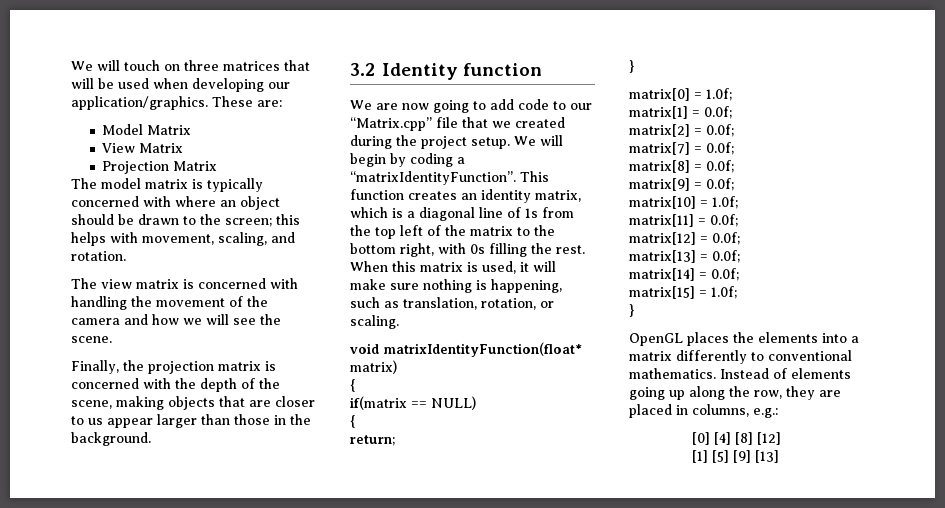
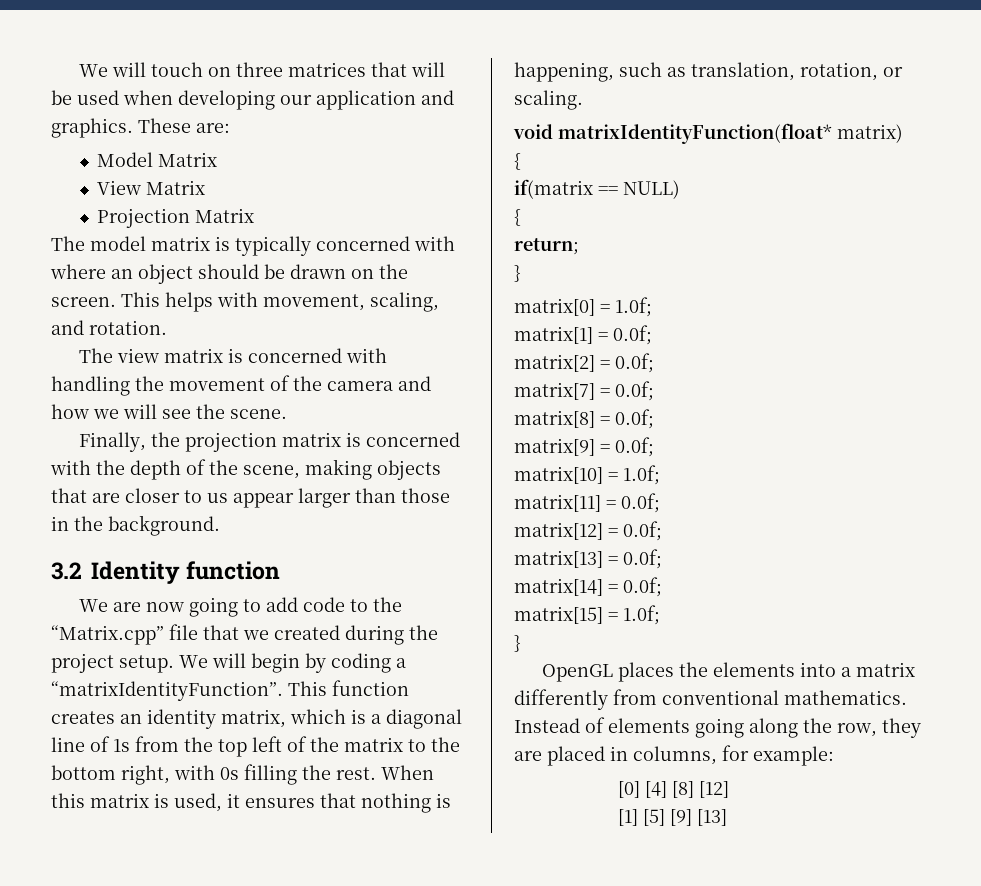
- We will touch on three matrices that will be used when developing our application/graphics.
+ We will touch on three matrices that will be used when developing our application and graphics.
- The model matrix is typically concerned with where an object should be drawn to the screen; this helps with movement, scaling, and rotation.
+ The model matrix is typically concerned with where an object should be drawn on the screen. This helps with movement, scaling, and rotation.
- We are now going to add code to our “Matrix.cpp” file that we created during the project setup.
+ We are now going to add code to the “Matrix.cpp” file that we created during the project setup.
- When this matrix is used, it will make sure nothing is happening, such as translation, rotation, or scaling.
+ When this matrix is used, it ensures that nothing is happening, such as translation, rotation, or scaling.
- OpenGL places the elements into a matrix differently to conventional mathematics.
+ OpenGL places the elements into a matrix differently from conventional mathematics.
- Instead of elements going up along the row, they are placed in columns, e.g.:
+ Instead of elements going along the row, they are placed in columns, for example:

